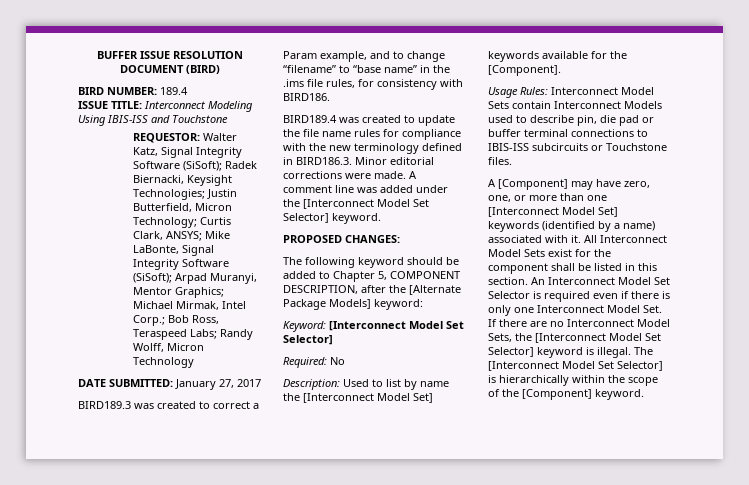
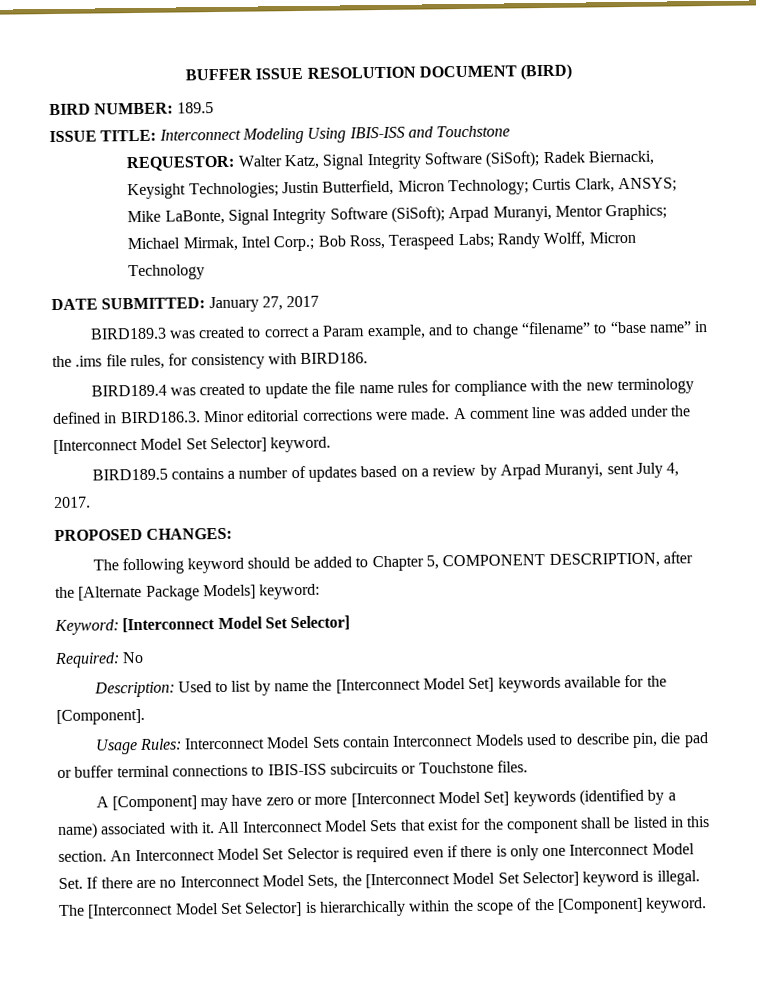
- BIRD NUMBER: 189.4
+ BIRD NUMBER: 189.5
+ BIRD189.5 contains a number of updates based on a review by Arpad Muranyi, sent July 4, 2017.
- A [Component] may have zero, one, or more than one [Interconnect Model Set] keywords (identified by a name) associated with it.
+ A [Component] may have zero or more [Interconnect Model Set] keywords (identified by a name) associated with it.
- All Interconnect Model Sets exist for the component shall be listed in this section.
+ All Interconnect Model Sets that exist for the component shall be listed in this section.

